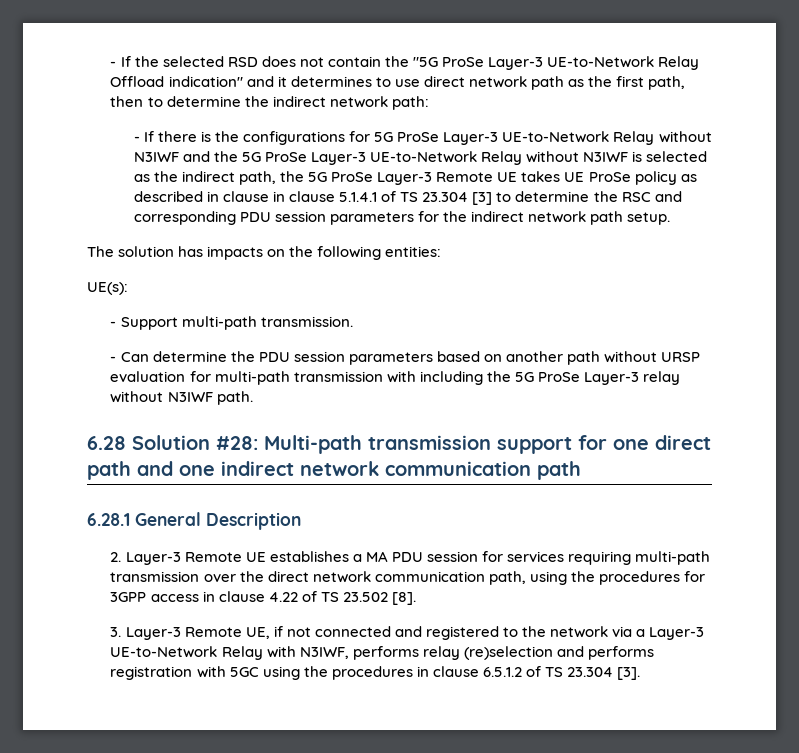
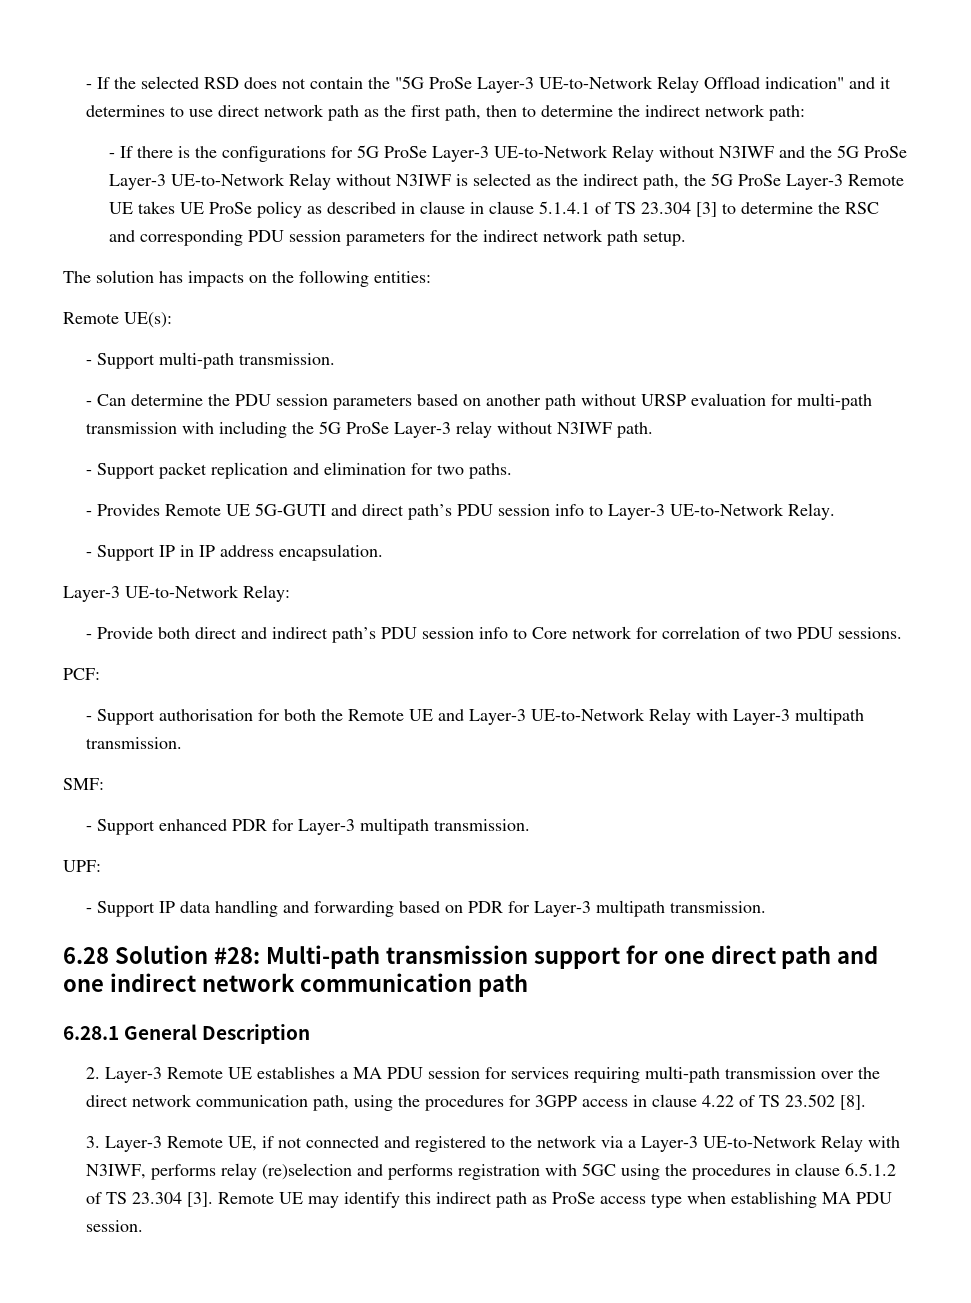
- UE(s):
+ Remote UE(s):
+ - Support packet replication and elimination for two paths.
+ - Provides Remote UE 5G-GUTI and direct path’s PDU session info to Layer-3 UE-to-Network Relay.
+ - Support IP in IP address encapsulation.
+ Layer-3 UE-to-Network Relay:
+ - Provide both direct and indirect path’s PDU session info to Core network for correlation of two PDU sessions.
+ PCF:
+ - Support authorisation for both the Remote UE and Layer-3 UE-to-Network Relay with Layer-3 multipath transmission.
+ SMF:
+ - Support enhanced PDR for Layer-3 multipath transmission.
+ UPF:
+ - Support IP data handling and forwarding based on PDR for Layer-3 multipath transmission.
+ Remote UE may identify this indirect path as ProSe access type when establishing MA PDU session.

